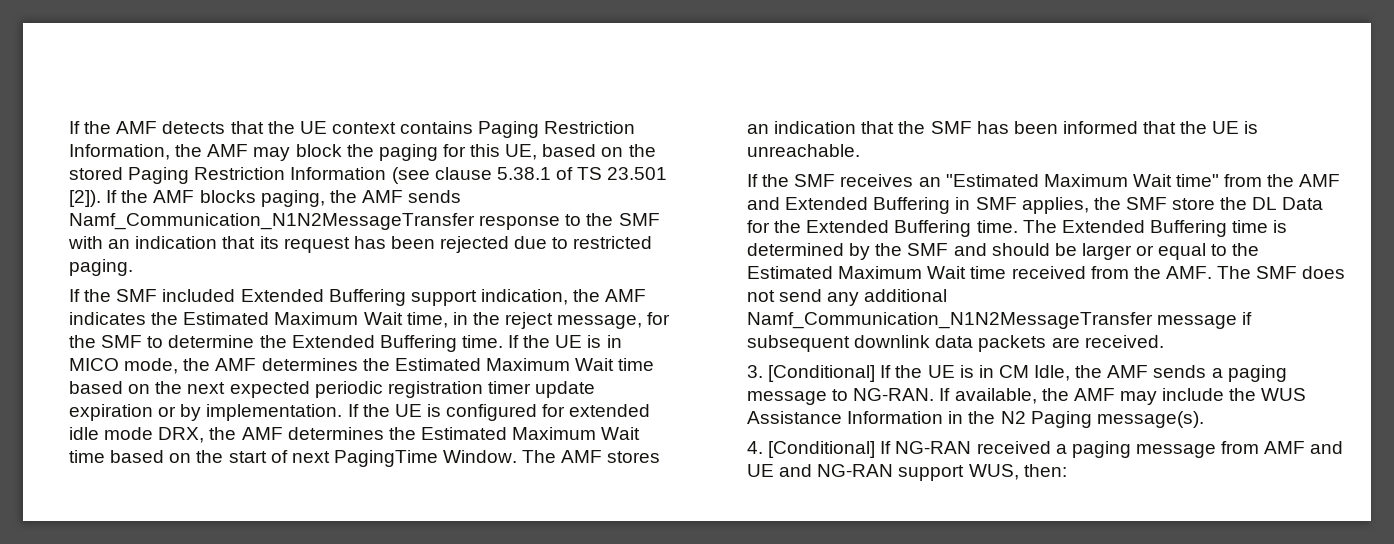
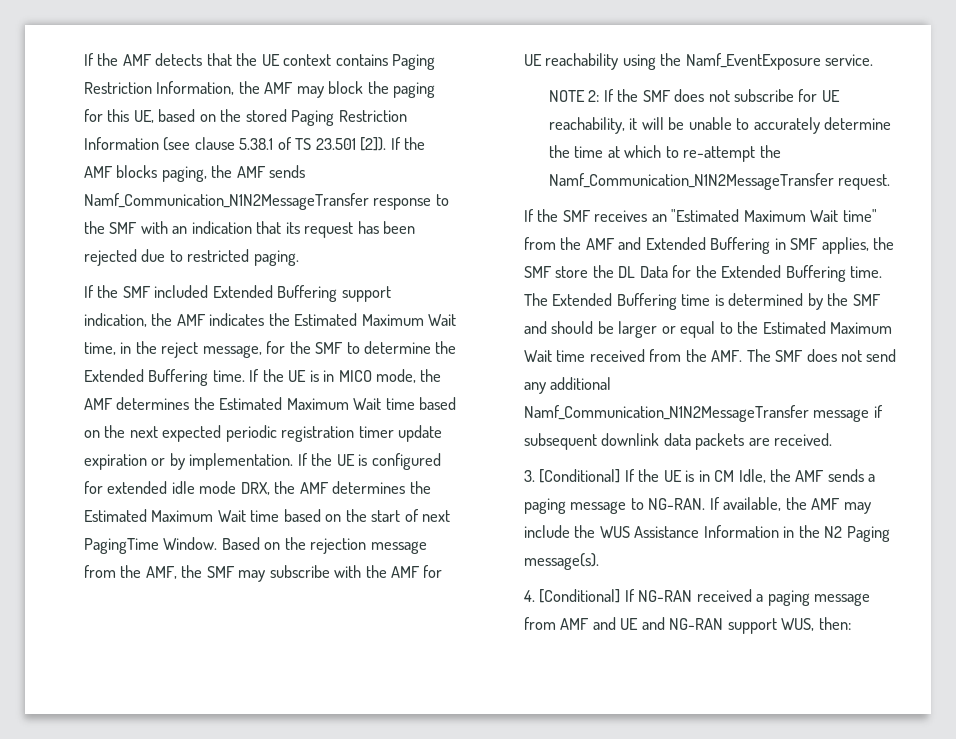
- The AMF stores an indication that the SMF has been informed that the UE is unreachable.
+ Based on the rejection message from the AMF, the SMF may subscribe with the AMF for UE reachability using the Namf_EventExposure service.
+ NOTE 2: If the SMF does not subscribe for UE reachability, it will be unable to accurately determine the time at which to re-attempt the Namf_Communication_N1N2MessageTransfer request.

